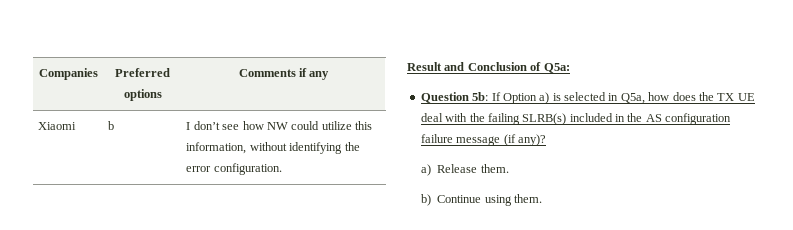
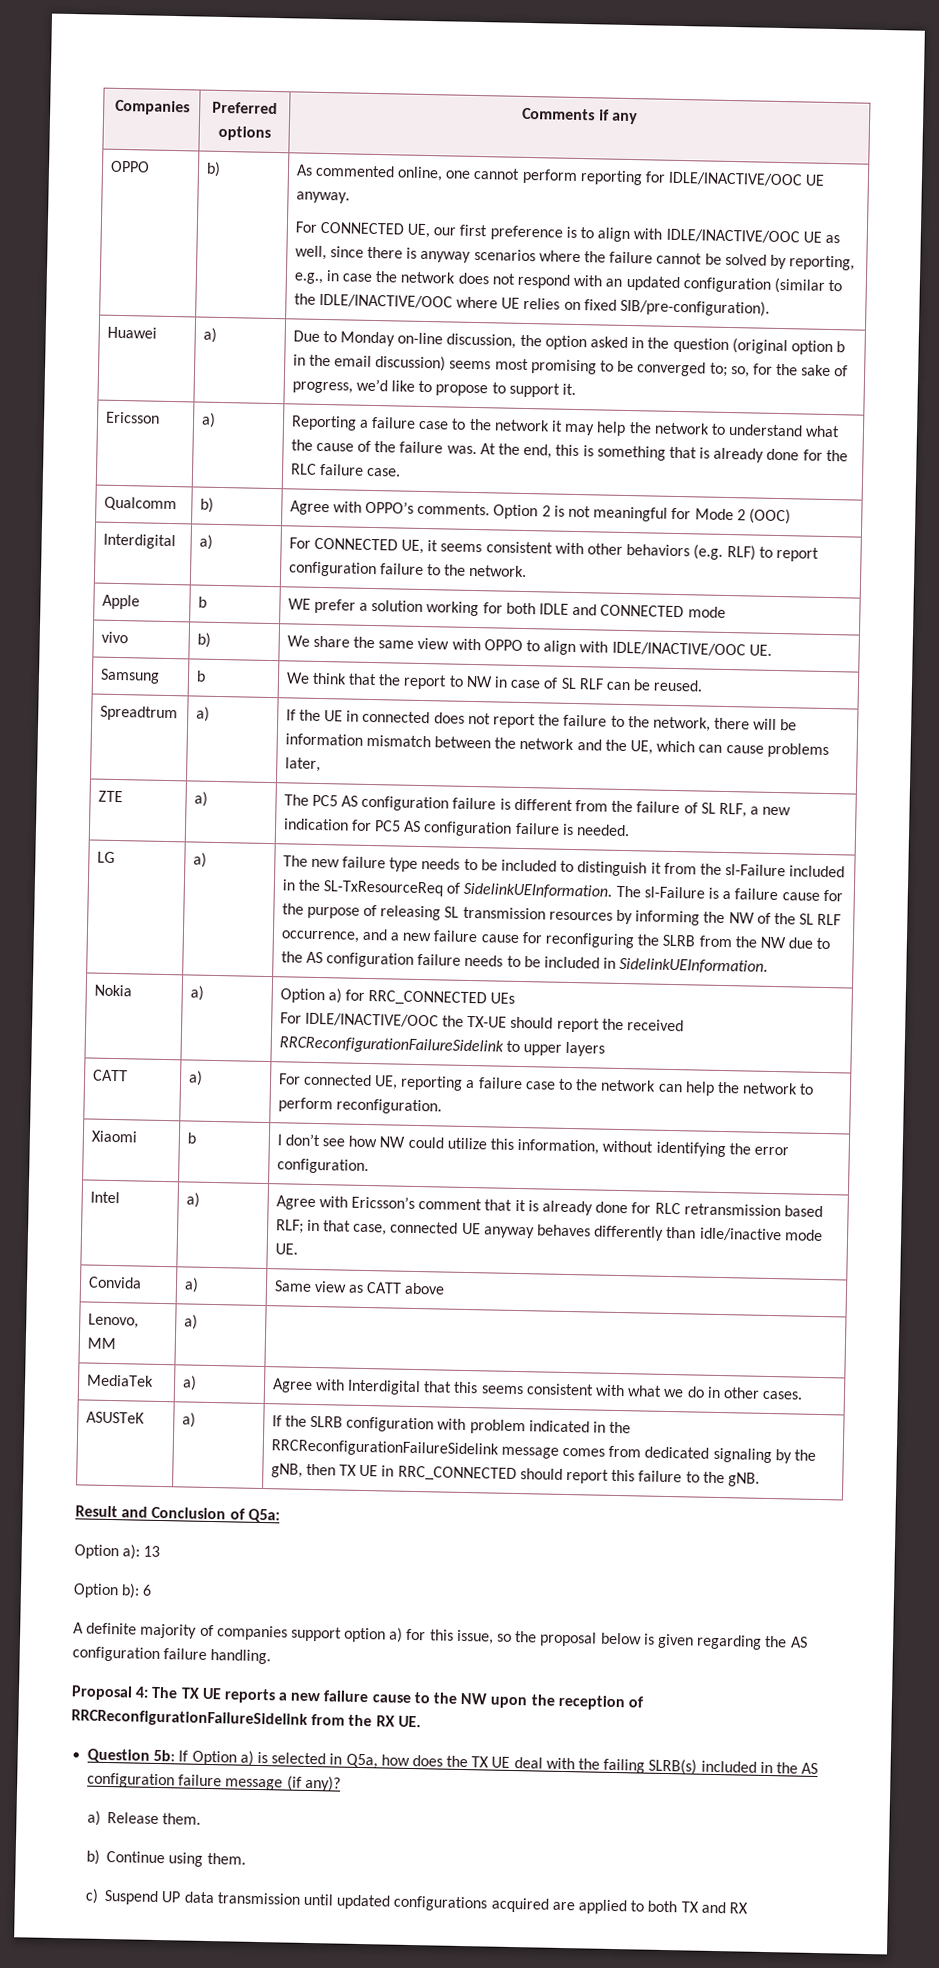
+ OPPO | b) | As commented online, one cannot perform reporting for IDLE/INACTIVE/OOC UE anyway.
+ For CONNECTED UE, our first preference is to align with IDLE/INACTIVE/OOC UE as well, since there is anyway scenarios where the failure cannot be solved by reporting, e.g., in case the network does not respond with an updated configuration (similar to the IDLE/INACTIVE/OOC where UE relies on fixed SIB/pre-configuration).
+ Huawei | a) | Due to Monday on-line discussion, the option asked in the question (original option b in the email discussion) seems most promising to be converged to; so, for the sake of progress, we’d like to propose to support it.
+ Ericsson | a) | Reporting a failure case to the network it may help the network to understand what the cause of the failure was. At the end, this is something that is already done for the RLC failure case.
+ Qualcomm | b) | Agree with OPPO’s comments. Option 2 is not meaningful for Mode 2 (OOC)
+ Interdigital | a) | For CONNECTED UE, it seems consistent with other behaviors (e.g. RLF) to report configuration failure to the network.
+ Apple | b | WE prefer a solution working for both IDLE and CONNECTED mode
+ vivo | b) | We share the same view with OPPO to align with IDLE/INACTIVE/OOC UE.
+ Samsung | b | We think that the report to NW in case of SL RLF can be reused.
+ Spreadtrum | a) | If the UE in connected does not report the failure to the network, there will be information mismatch between the network and the UE, which can cause problems later,
+ ZTE | a) | The PC5 AS configuration failure is different from the failure of SL RLF, a new indication for PC5 AS configuration failure is needed.
+ LG | a) | The new failure type needs to be included to distinguish it from the sl-Failure included in the SL-TxResourceReq of SidelinkUEInformation. The sl-Failure is a failure cause for the purpose of releasing SL transmission resources by informing the NW of the SL RLF occurrence, and a new failure cause for reconfiguring the SLRB from the NW due to the AS configuration failure needs to be included in SidelinkUEInformation.
+ Nokia | a) | Option a) for RRC_CONNECTED UEs
+ For IDLE/INACTIVE/OOC the TX-UE should report the received RRCReconfigurationFailureSidelink to upper layers
+ CATT | a) | For connected UE, reporting a failure case to the network can help the network to perform reconfiguration.
+ Intel | a) | Agree with Ericsson’s comment that it is already done for RLC retransmission based RLF; in that case, connected UE anyway behaves differently than idle/inactive mode UE.
+ Convida | a) | Same view as CATT above
+ Lenovo, MM | a) |
+ MediaTek | a) | Agree with Interdigital that this seems consistent with what we do in other cases.
+ ASUSTeK | a) | If the SLRB configuration with problem indicated in the RRCReconfigurationFailureSidelink message comes from dedicated signaling by the gNB, then TX UE in RRC_CONNECTED should report this failure to the gNB.
+ Option a): 13
+ Option b): 6
+ A definite majority of companies support option a) for this issue, so the proposal below is given regarding the AS configuration failure handling.
+ Proposal 4: The TX UE reports a new failure cause to the NW upon the reception of RRCReconfigurationFailureSidelink from the RX UE.
+ c) Suspend UP data transmission until updated configurations acquired are applied to both TX and RX

